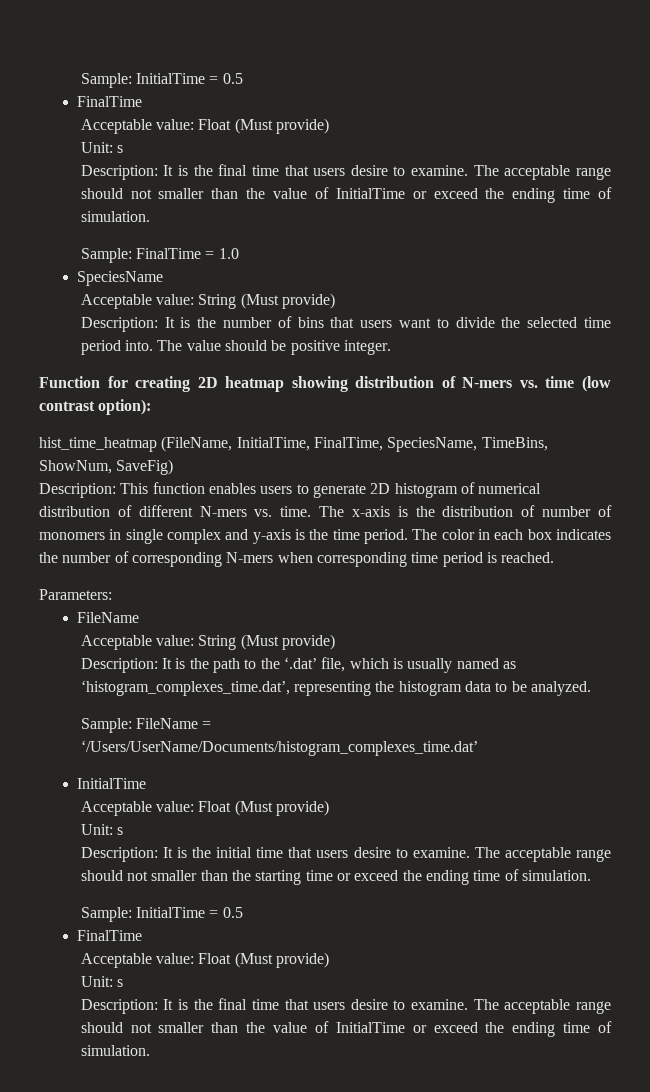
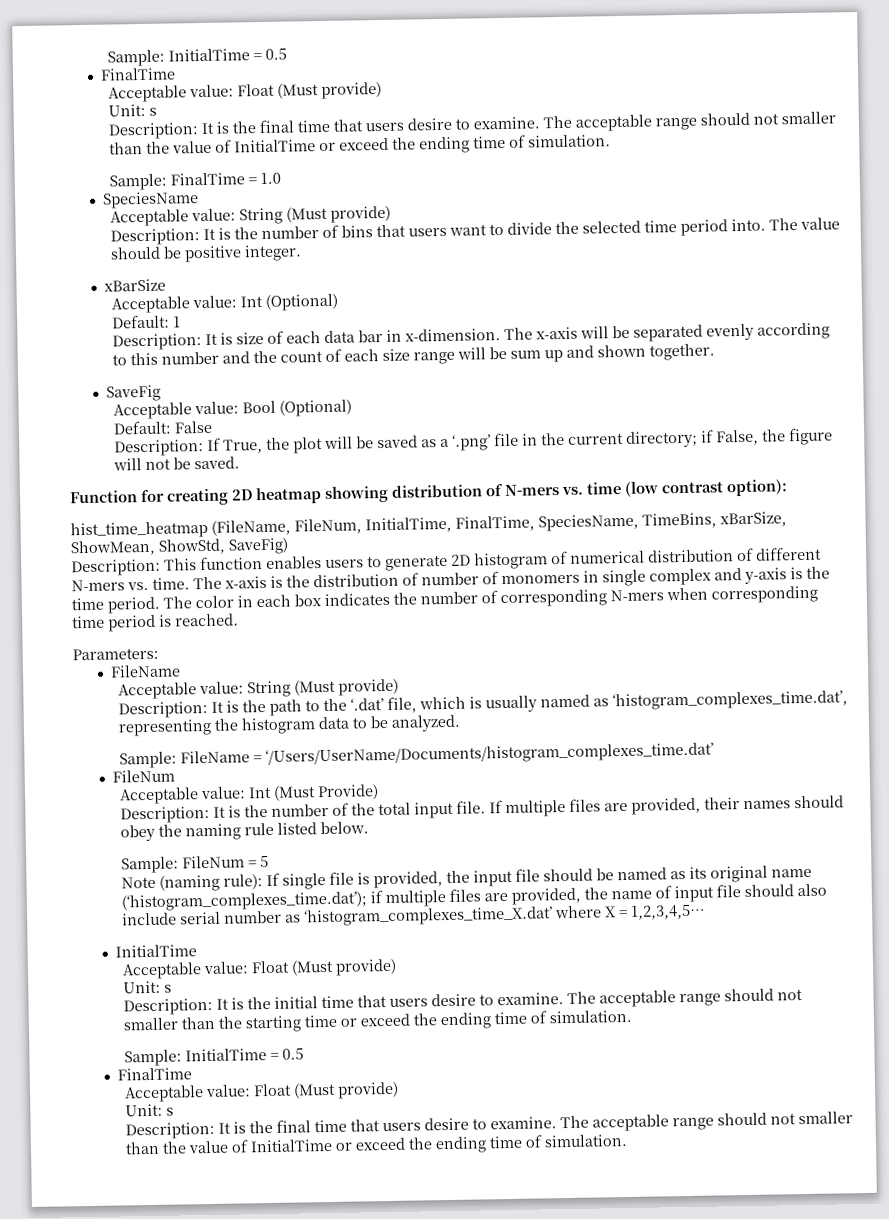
+ xBarSize
+ Acceptable value: Int (Optional)
+ Default: 1
+ Description: It is size of each data bar in x-dimension. The x-axis will be separated evenly according to this number and the count of each size range will be sum up and shown together.
+ SaveFig
+ Acceptable value: Bool (Optional)
+ Default: False
+ Description: If True, the plot will be saved as a ‘.png’ file in the current directory; if False, the figure will not be saved.
- hist_time_heatmap (FileName, InitialTime, FinalTime, SpeciesName, TimeBins, ShowNum, SaveFig)
+ hist_time_heatmap (FileName, FileNum, InitialTime, FinalTime, SpeciesName, TimeBins, xBarSize, ShowMean, ShowStd, SaveFig)
  Sample: FileName = ‘/Users/UserName/Documents/histogram_complexes_time.dat’
+ FileNum
+ Acceptable value: Int (Must Provide)
+ Description: It is the number of the total input file. If multiple files are provided, their names should obey the naming rule listed below.
+ Sample: FileNum = 5
+ Note (naming rule): If single file is provided, the input file should be named as its original name (‘histogram_complexes_time.dat’); if multiple files are provided, the name of input file should also include serial number as ‘histogram_complexes_time_X.dat’ where X = 1,2,3,4,5…

